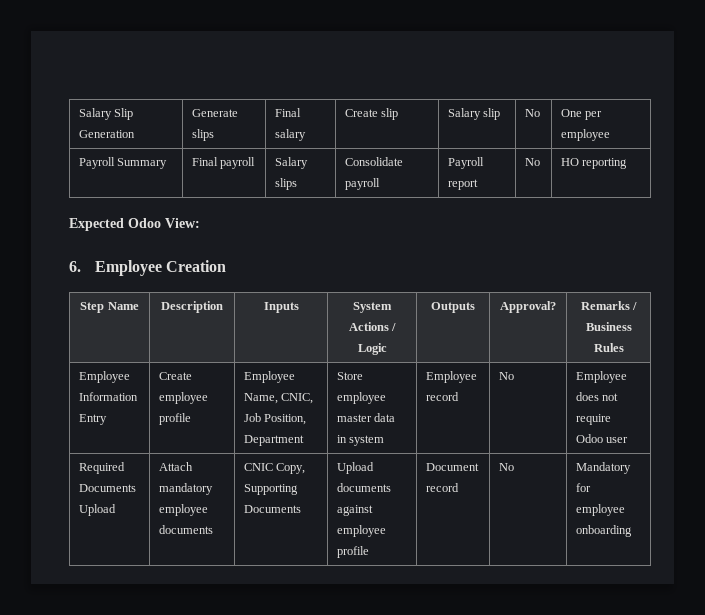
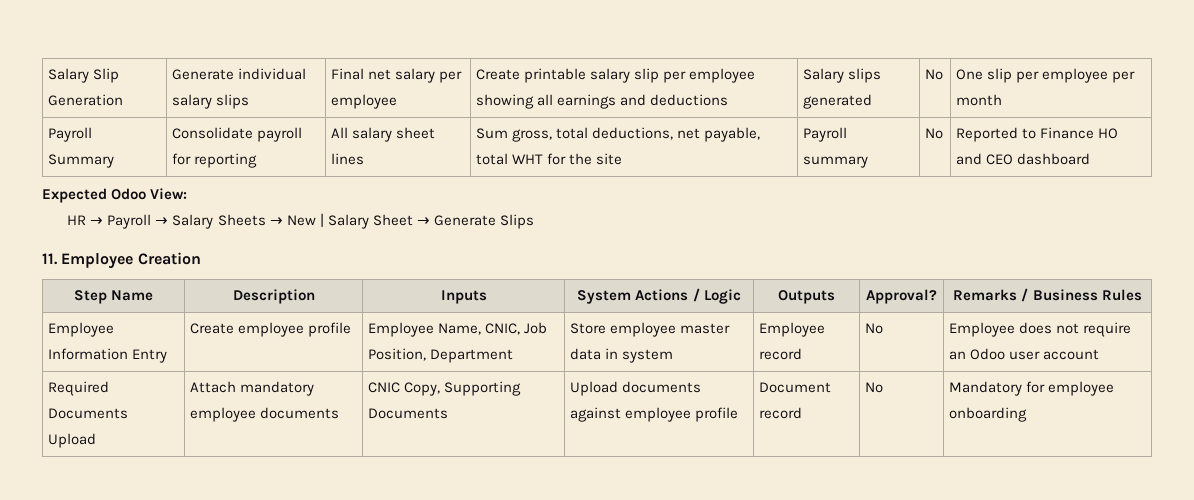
- Salary Slip Generation | Generate slips | Final salary | Create slip | Salary slip | No | One per employee
+ Salary Slip Generation | Generate individual salary slips | Final net salary per employee | Create printable salary slip per employee showing all earnings and deductions | Salary slips generated | No | One slip per employee per month
- Payroll Summary | Final payroll | Salary slips | Consolidate payroll | Payroll report | No | HO reporting
+ Payroll Summary | Consolidate payroll for reporting | All salary sheet lines | Sum gross, total deductions, net payable, total WHT for the site | Payroll summary | No | Reported to Finance HO and CEO dashboard
  Expected Odoo View:
- 6. Employee Creation
+ HR → Payroll → Salary Sheets → New | Salary Sheet → Generate Slips
+ 11. Employee Creation
- Employee Information Entry | Create employee profile | Employee Name, CNIC, Job Position, Department | Store employee master data in system | Employee record | No | Employee does not require Odoo user
+ Employee Information Entry | Create employee profile | Employee Name, CNIC, Job Position, Department | Store employee master data in system | Employee record | No | Employee does not require an Odoo user account

